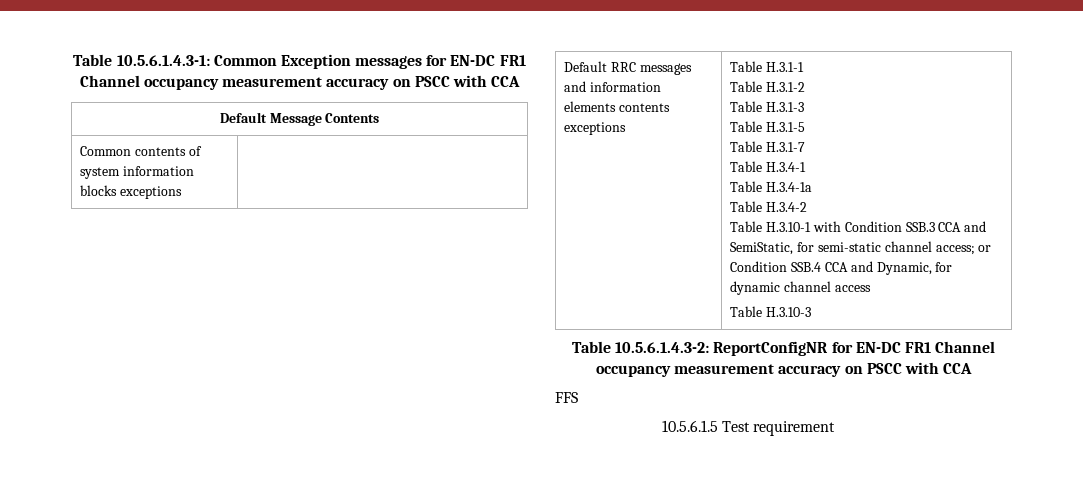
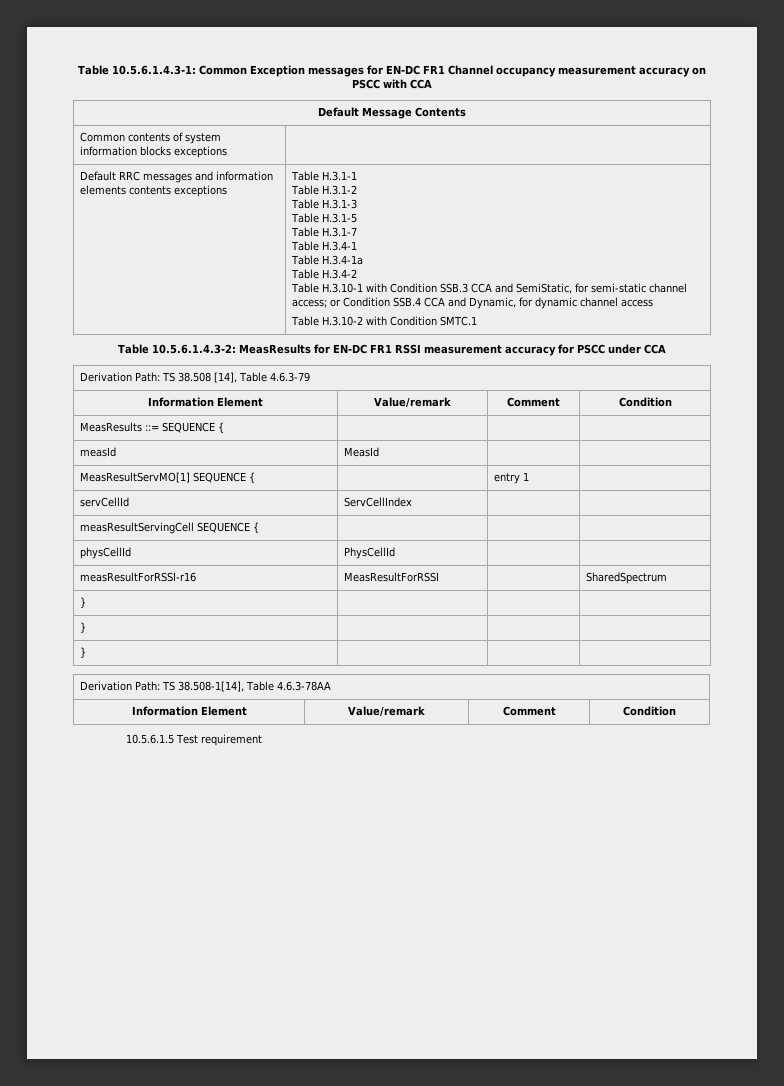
- Table H.3.10-3
+ Table H.3.10-2 with Condition SMTC.1
- Table 10.5.6.1.4.3-2: ReportConfigNR for EN-DC FR1 Channel occupancy measurement accuracy on PSCC with CCA
- FFS
+ Table 10.5.6.1.4.3-2: MeasResults for EN-DC FR1 RSSI measurement accuracy for PSCC under CCA
+ Derivation Path: TS 38.508 [14], Table 4.6.3-79
+ Information Element | Value/remark | Comment | Condition
+ MeasResults ::= SEQUENCE { | | |
+ measId | MeasId | |
+ MeasResultServMO[1] SEQUENCE { | | entry 1 |
+ servCellId | ServCellIndex | |
+ measResultServingCell SEQUENCE { | | |
+ physCellId | PhysCellId | |
+ measResultForRSSI-r16 | MeasResultForRSSI | | SharedSpectrum
+ } | | |
+ } | | |
+ } | | |
+ Derivation Path: TS 38.508-1[14], Table 4.6.3-78AA
+ Information Element | Value/remark | Comment | Condition

